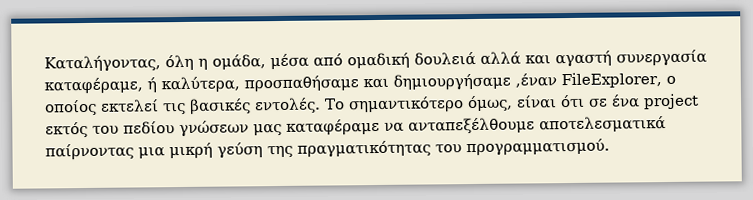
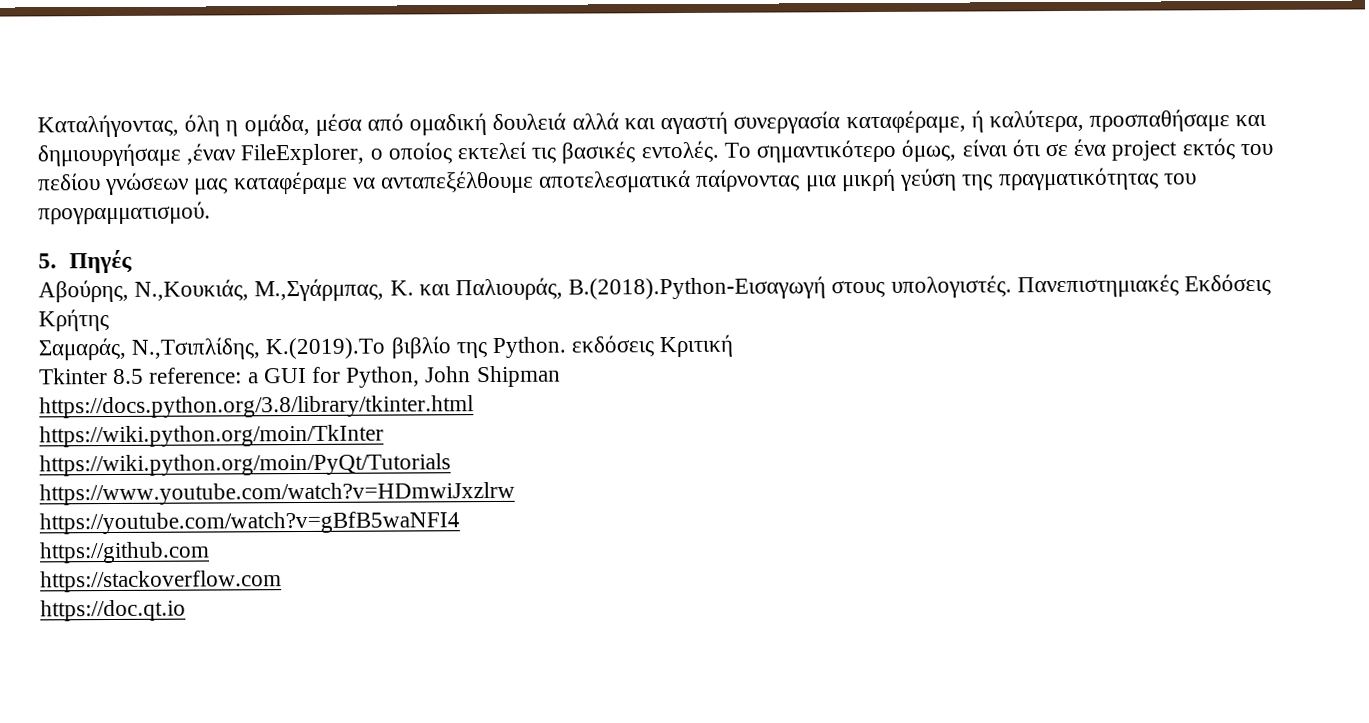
+ 5. Πηγές
+ Αβούρης, Ν.,Κουκιάς, Μ.,Σγάρμπας, Κ. και Παλιουράς, Β.(2018).Python-Εισαγωγή στους υπολογιστές. Πανεπιστημιακές Εκδόσεις Κρήτης
+ Σαμαράς, Ν.,Τσιπλίδης, Κ.(2019).Το βιβλίο της Python. εκδόσεις Κριτική
+ Tkinter 8.5 reference: a GUI for Python, John Shipman
+ https://docs.python.org/3.8/library/tkinter.html
+ https://wiki.python.org/moin/TkInter
+ https://wiki.python.org/moin/PyQt/Tutorials
+ https://www.youtube.com/watch?v=HDmwiJxzlrw
+ https://youtube.com/watch?v=gBfB5waNFI4
+ https://github.com
+ https://stackoverflow.com
+ https://doc.qt.io

